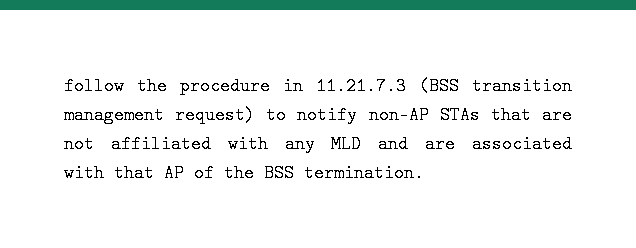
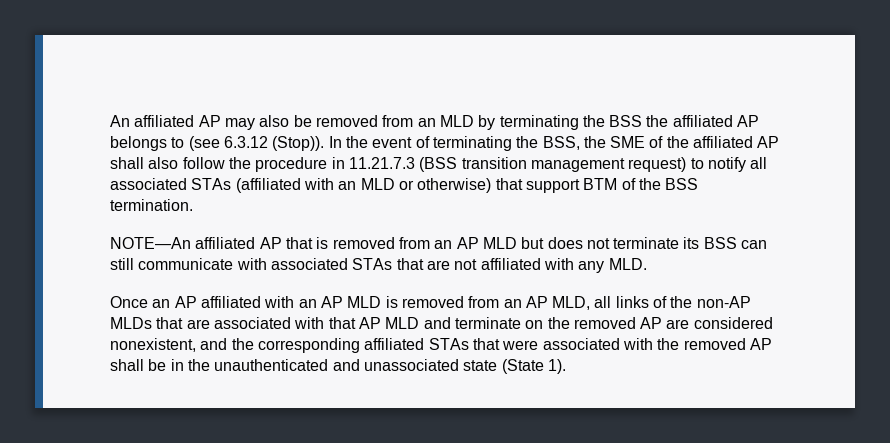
- follow the procedure in 11.21.7.3 (BSS transition management request) to notify non-AP STAs that are not affiliated with any MLD and are associated with that AP of the BSS termination.
+ An affiliated AP may also be removed from an MLD by terminating the BSS the affiliated AP belongs to (see 6.3.12 (Stop)). In the event of terminating the BSS, the SME of the affiliated AP shall also follow the procedure in 11.21.7.3 (BSS transition management request) to notify all associated STAs (affiliated with an MLD or otherwise) that support BTM of the BSS termination.
+ NOTE—An affiliated AP that is removed from an AP MLD but does not terminate its BSS can still communicate with associated STAs that are not affiliated with any MLD.
+ Once an AP affiliated with an AP MLD is removed from an AP MLD, all links of the non-AP MLDs that are associated with that AP MLD and terminate on the removed AP are considered nonexistent, and the corresponding affiliated STAs that were associated with the removed AP shall be in the unauthenticated and unassociated state (State 1).

